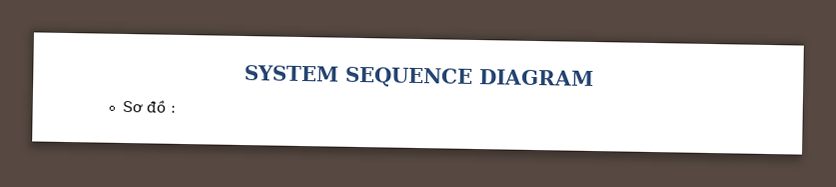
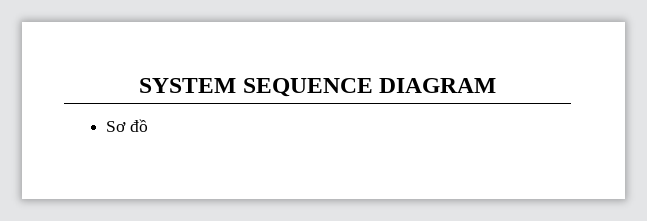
- Sơ đồ :
+ Sơ đồ

